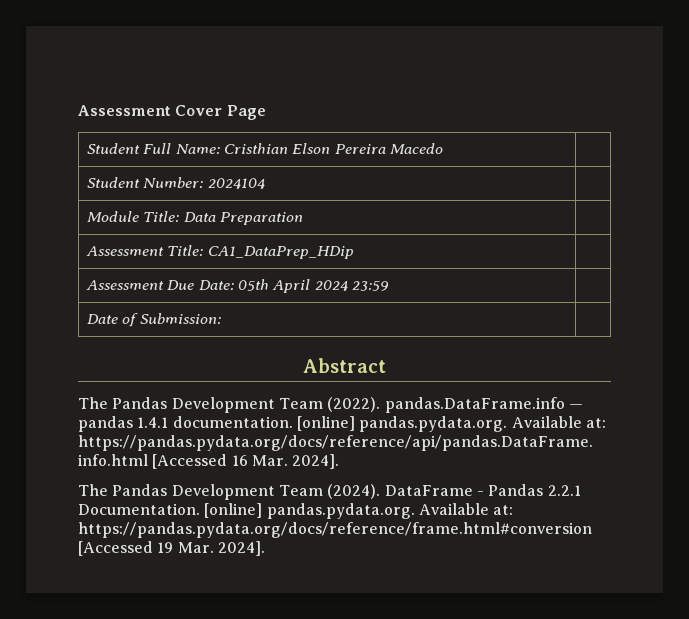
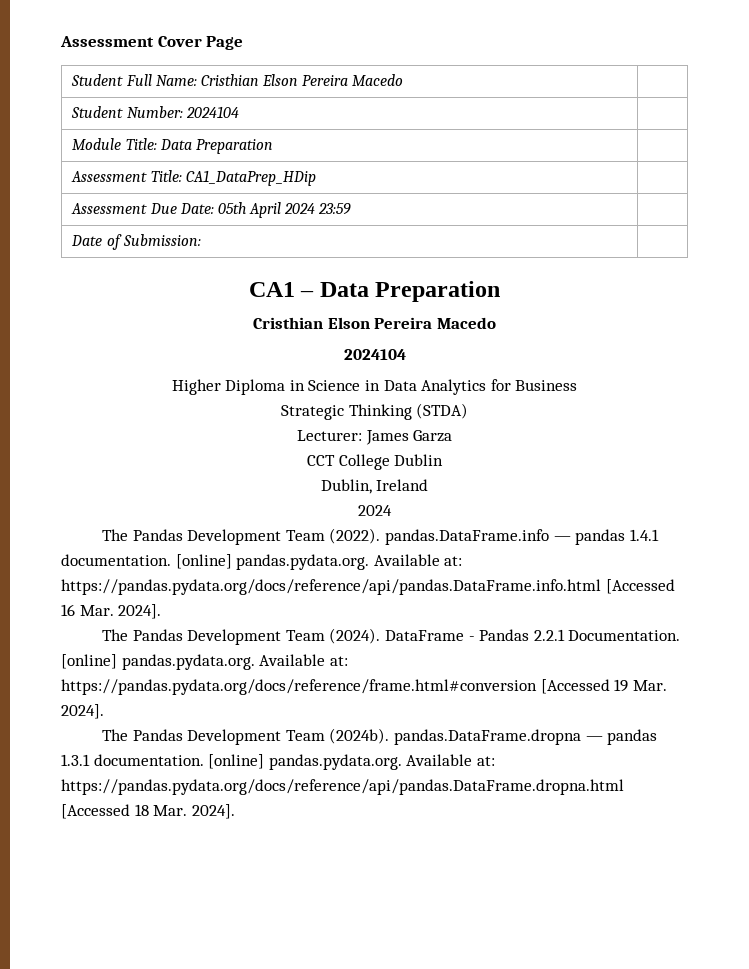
- Abstract
+ CA1 – Data Preparation
+ Cristhian Elson Pereira Macedo
+ 2024104
+ Higher Diploma in Science in Data Analytics for Business
+ Strategic Thinking (STDA)
+ Lecturer: James Garza
+ CCT College Dublin
+ Dublin, Ireland
+ 2024
+ The Pandas Development Team (2024b). pandas.DataFrame.dropna — pandas 1.3.1 documentation. [online] pandas.pydata.org. Available at: https://pandas.pydata.org/docs/reference/api/pandas.DataFrame.dropna.html [Accessed 18 Mar. 2024].

